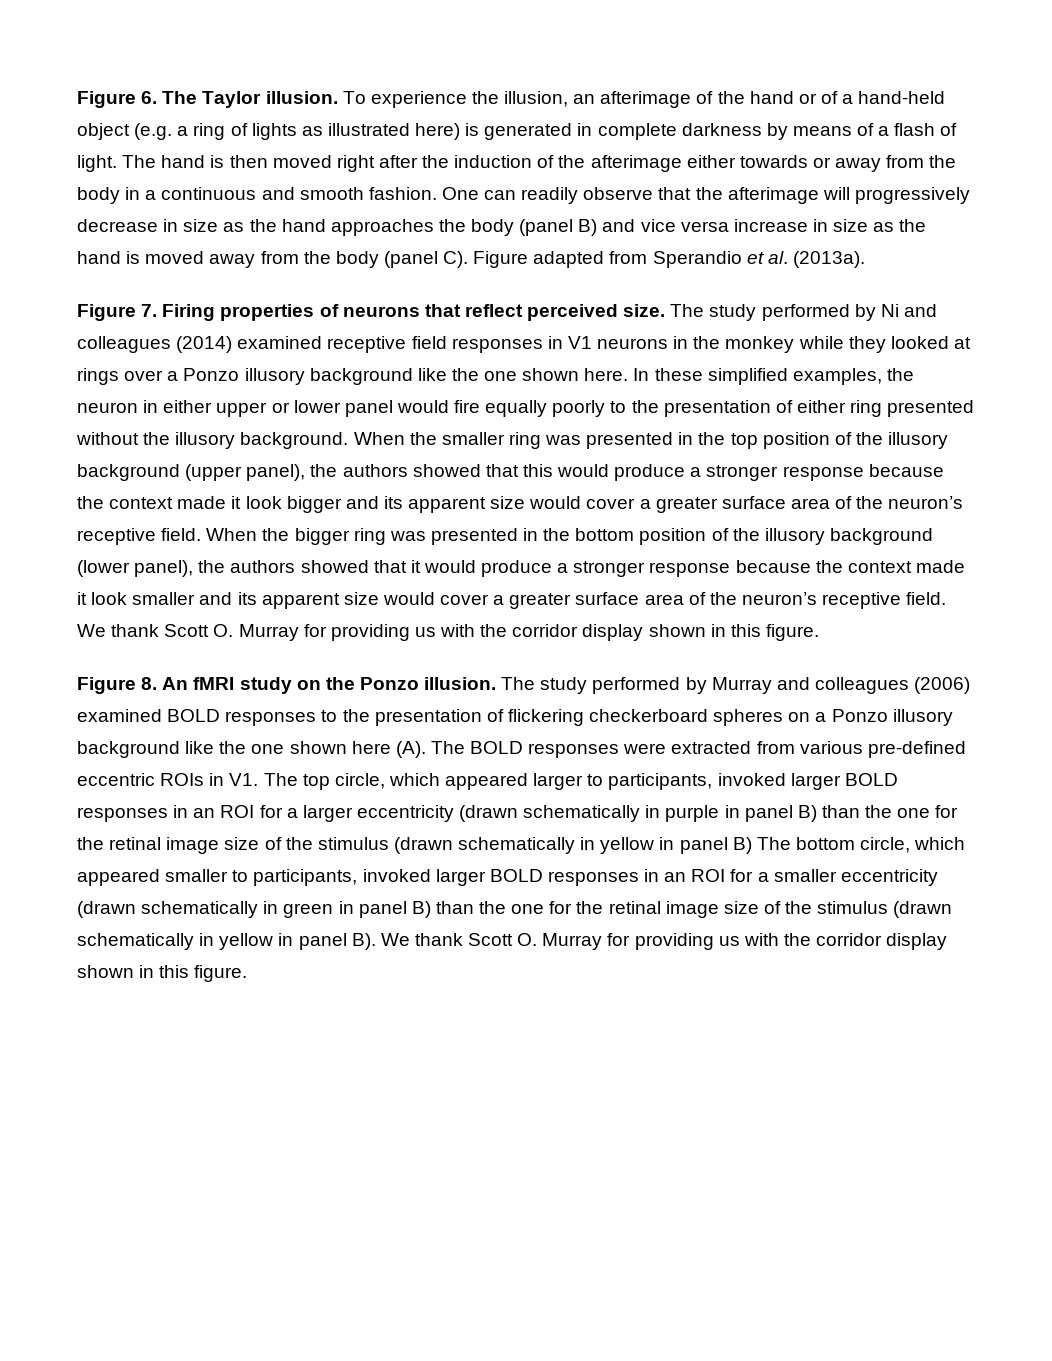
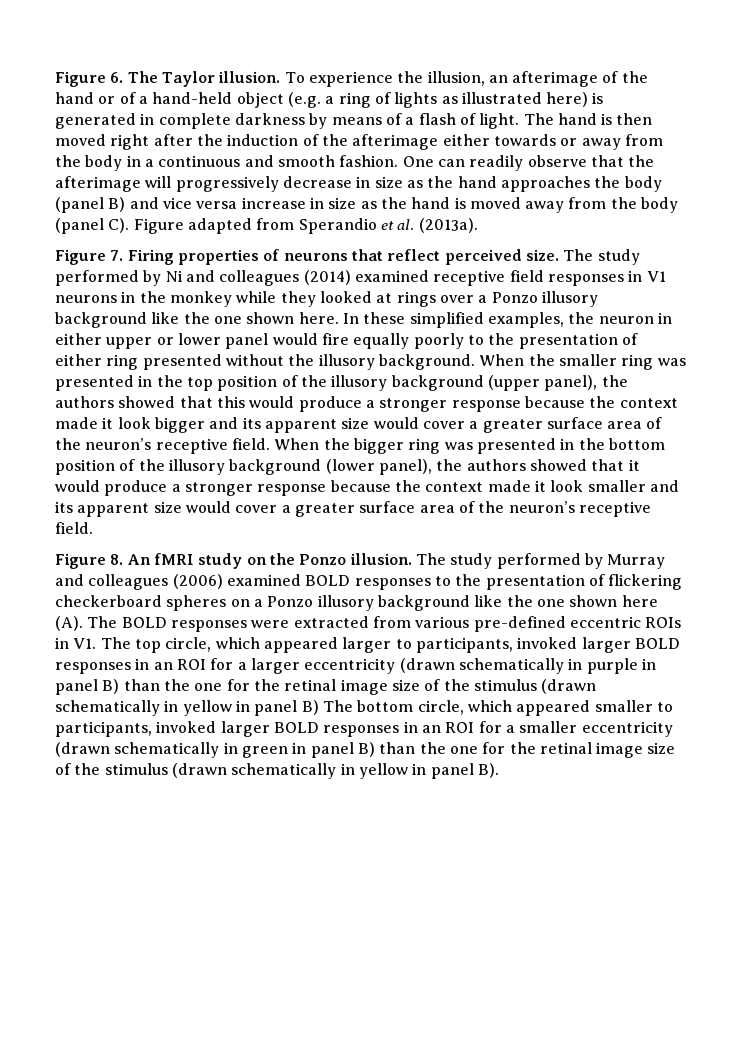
- When the bigger ring was presented in the bottom position of the illusory background (lower panel), the authors showed that it would produce a stronger response because the context made it look smaller and its apparent size would cover a greater surface area of the neuron’s receptive field. We thank Scott O. Murray for providing us with the corridor display shown in this figure.
+ When the bigger ring was presented in the bottom position of the illusory background (lower panel), the authors showed that it would produce a stronger response because the context made it look smaller and its apparent size would cover a greater surface area of the neuron’s receptive field.
- The study performed by Murray and colleagues (2006) examined BOLD responses to the presentation of flickering checkerboard spheres on a Ponzo illusory background like the one shown here (A). The BOLD responses were extracted from various pre-defined eccentric ROIs in V1. The top circle, which appeared larger to participants, invoked larger BOLD responses in an ROI for a larger eccentricity (drawn schematically in purple in panel B) than the one for the retinal image size of the stimulus (drawn schematically in yellow in panel B) The bottom circle, which appeared smaller to participants, invoked larger BOLD responses in an ROI for a smaller eccentricity (drawn schematically in green in panel B) than the one for the retinal image size of the stimulus (drawn schematically in yellow in panel B). We thank Scott O. Murray for providing us with the corridor display shown in this figure.
+ The study performed by Murray and colleagues (2006) examined BOLD responses to the presentation of flickering checkerboard spheres on a Ponzo illusory background like the one shown here (A). The BOLD responses were extracted from various pre-defined eccentric ROIs in V1. The top circle, which appeared larger to participants, invoked larger BOLD responses in an ROI for a larger eccentricity (drawn schematically in purple in panel B) than the one for the retinal image size of the stimulus (drawn schematically in yellow in panel B) The bottom circle, which appeared smaller to participants, invoked larger BOLD responses in an ROI for a smaller eccentricity (drawn schematically in green in panel B) than the one for the retinal image size of the stimulus (drawn schematically in yellow in panel B).

